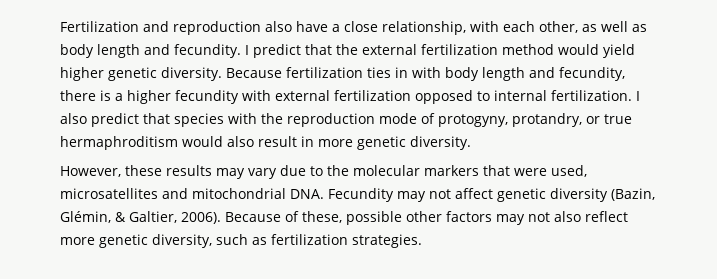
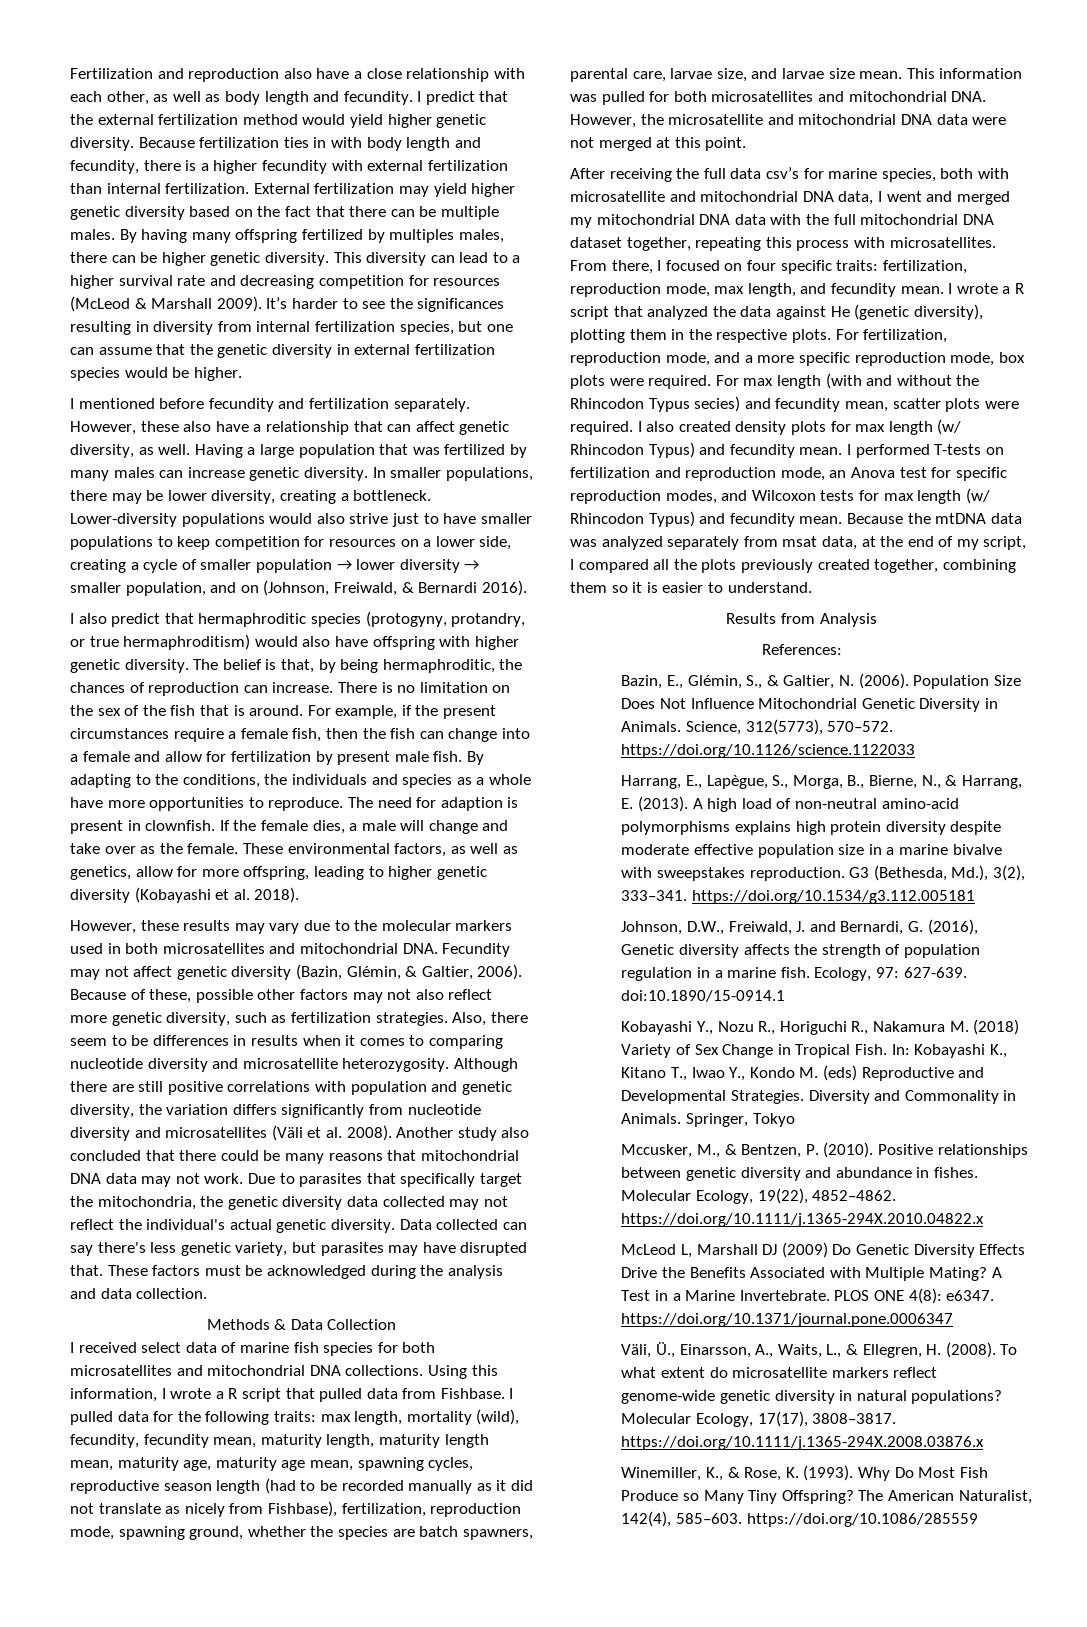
- Fertilization and reproduction also have a close relationship, with each other, as well as body length and fecundity.
+ Fertilization and reproduction also have a close relationship with each other, as well as body length and fecundity.
- Because fertilization ties in with body length and fecundity, there is a higher fecundity with external fertilization opposed to internal fertilization. I also predict that species with the reproduction mode of protogyny, protandry, or true hermaphroditism would also result in more genetic diversity.
+ Because fertilization ties in with body length and fecundity, there is a higher fecundity with external fertilization than internal fertilization. External fertilization may yield higher genetic diversity based on the fact that there can be multiple males. By having many offspring fertilized by multiples males, there can be higher genetic diversity. This diversity can lead to a higher survival rate and decreasing competition for resources (McLeod & Marshall 2009). It’s harder to see the significances resulting in diversity from internal fertilization species, but one can assume that the genetic diversity in external fertilization species would be higher.
+ I mentioned before fecundity and fertilization separately. However, these also have a relationship that can affect genetic diversity, as well. Having a large population that was fertilized by many males can increase genetic diversity. In smaller populations, there may be lower diversity, creating a bottleneck. Lower-diversity populations would also strive just to have smaller populations to keep competition for resources on a lower side, creating a cycle of smaller population → lower diversity → smaller population, and on (Johnson, Freiwald, & Bernardi 2016).
+ I also predict that hermaphroditic species (protogyny, protandry, or true hermaphroditism) would also have offspring with higher genetic diversity. The belief is that, by being hermaphroditic, the chances of reproduction can increase. There is no limitation on the sex of the fish that is around. For example, if the present circumstances require a female fish, then the fish can change into a female and allow for fertilization by present male fish. By adapting to the conditions, the individuals and species as a whole have more opportunities to reproduce. The need for adaption is present in clownfish. If the female dies, a male will change and take over as the female. These environmental factors, as well as genetics, allow for more offspring, leading to higher genetic diversity (Kobayashi et al. 2018).
- However, these results may vary due to the molecular markers that were used, microsatellites and mitochondrial DNA. Fecundity may not affect genetic diversity (Bazin, Glémin, & Galtier, 2006).
+ However, these results may vary due to the molecular markers used in both microsatellites and mitochondrial DNA. Fecundity may not affect genetic diversity (Bazin, Glémin, & Galtier, 2006).
+ Also, there seem to be differences in results when it comes to comparing nucleotide diversity and microsatellite heterozygosity. Although there are still positive correlations with population and genetic diversity, the variation differs significantly from nucleotide diversity and microsatellites (Väli et al. 2008). Another study also concluded that there could be many reasons that mitochondrial DNA data may not work. Due to parasites that specifically target the mitochondria, the genetic diversity data collected may not reflect the individual's actual genetic diversity. Data collected can say there's less genetic variety, but parasites may have disrupted that. These factors must be acknowledged during the analysis and data collection.
+ Methods & Data Collection
+ I received select data of marine fish species for both microsatellites and mitochondrial DNA collections. Using this information, I wrote a R script that pulled data from Fishbase. I pulled data for the following traits: max length, mortality (wild), fecundity, fecundity mean, maturity length, maturity length mean, maturity age, maturity age mean, spawning cycles, reproductive season length (had to be recorded manually as it did not translate as nicely from Fishbase), fertilization, reproduction mode, spawning ground, whether the species are batch spawners, parental care, larvae size, and larvae size mean. This information was pulled for both microsatellites and mitochondrial DNA. However, the microsatellite and mitochondrial DNA data were not merged at this point.
+ After receiving the full data csv’s for marine species, both with microsatellite and mitochondrial DNA data, I went and merged my mitochondrial DNA data with the full mitochondrial DNA dataset together, repeating this process with microsatellites. From there, I focused on four specific traits: fertilization, reproduction mode, max length, and fecundity mean. I wrote a R script that analyzed the data against He (genetic diversity), plotting them in the respective plots. For fertilization, reproduction mode, and a more specific reproduction mode, box plots were required. For max length (with and without the Rhincodon Typus secies) and fecundity mean, scatter plots were required. I also created density plots for max length (w/ Rhincodon Typus) and fecundity mean. I performed T-tests on fertilization and reproduction mode, an Anova test for specific reproduction modes, and Wilcoxon tests for max length (w/ Rhincodon Typus) and fecundity mean. Because the mtDNA data was analyzed separately from msat data, at the end of my script, I compared all the plots previously created together, combining them so it is easier to understand.
+ Results from Analysis
+ References:
+ Bazin, E., Glémin, S., & Galtier, N. (2006). Population Size Does Not Influence Mitochondrial Genetic Diversity in Animals. Science, 312(5773), 570–572. https://doi.org/10.1126/science.1122033
+ Harrang, E., Lapègue, S., Morga, B., Bierne, N., & Harrang, E. (2013). A high load of non-neutral amino-acid polymorphisms explains high protein diversity despite moderate effective population size in a marine bivalve with sweepstakes reproduction. G3 (Bethesda, Md.), 3(2), 333–341. https://doi.org/10.1534/g3.112.005181
+ Johnson, D.W., Freiwald, J. and Bernardi, G. (2016), Genetic diversity affects the strength of population regulation in a marine fish. Ecology, 97: 627-639. doi:10.1890/15-0914.1
+ Kobayashi Y., Nozu R., Horiguchi R., Nakamura M. (2018) Variety of Sex Change in Tropical Fish. In: Kobayashi K., Kitano T., Iwao Y., Kondo M. (eds) Reproductive and Developmental Strategies. Diversity and Commonality in Animals. Springer, Tokyo
+ Mccusker, M., & Bentzen, P. (2010). Positive relationships between genetic diversity and abundance in fishes. Molecular Ecology, 19(22), 4852–4862. https://doi.org/10.1111/j.1365-294X.2010.04822.x
+ McLeod L, Marshall DJ (2009) Do Genetic Diversity Effects Drive the Benefits Associated with Multiple Mating? A Test in a Marine Invertebrate. PLOS ONE 4(8): e6347. https://doi.org/10.1371/journal.pone.0006347
+ Väli, Ü., Einarsson, A., Waits, L., & Ellegren, H. (2008). To what extent do microsatellite markers reflect genome‐wide genetic diversity in natural populations? Molecular Ecology, 17(17), 3808–3817. https://doi.org/10.1111/j.1365-294X.2008.03876.x
+ Winemiller, K., & Rose, K. (1993). Why Do Most Fish Produce so Many Tiny Offspring? The American Naturalist, 142(4), 585–603. https://doi.org/10.1086/285559

